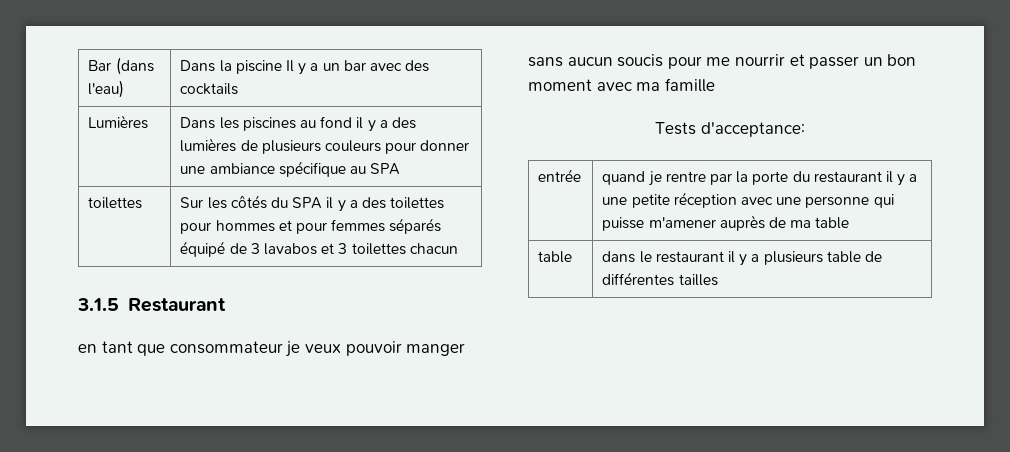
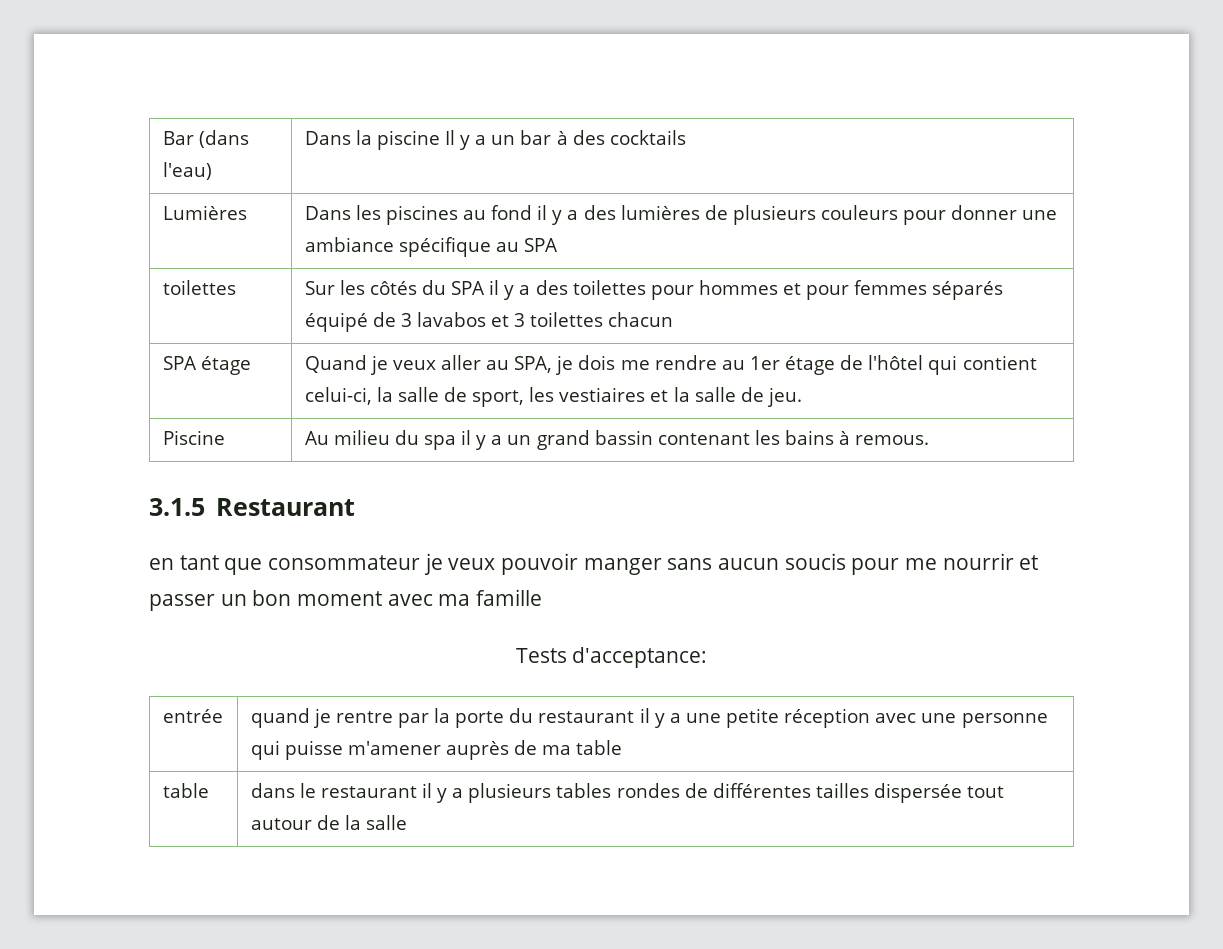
- Bar (dans l'eau) | Dans la piscine Il y a un bar avec des cocktails
+ Bar (dans l'eau) | Dans la piscine Il y a un bar à des cocktails
+ SPA étage | Quand je veux aller au SPA, je dois me rendre au 1er étage de l'hôtel qui contient celui-ci, la salle de sport, les vestiaires et la salle de jeu.
+ Piscine | Au milieu du spa il y a un grand bassin contenant les bains à remous.
- table | dans le restaurant il y a plusieurs table de différentes tailles
+ table | dans le restaurant il y a plusieurs tables rondes de différentes tailles dispersée tout autour de la salle

